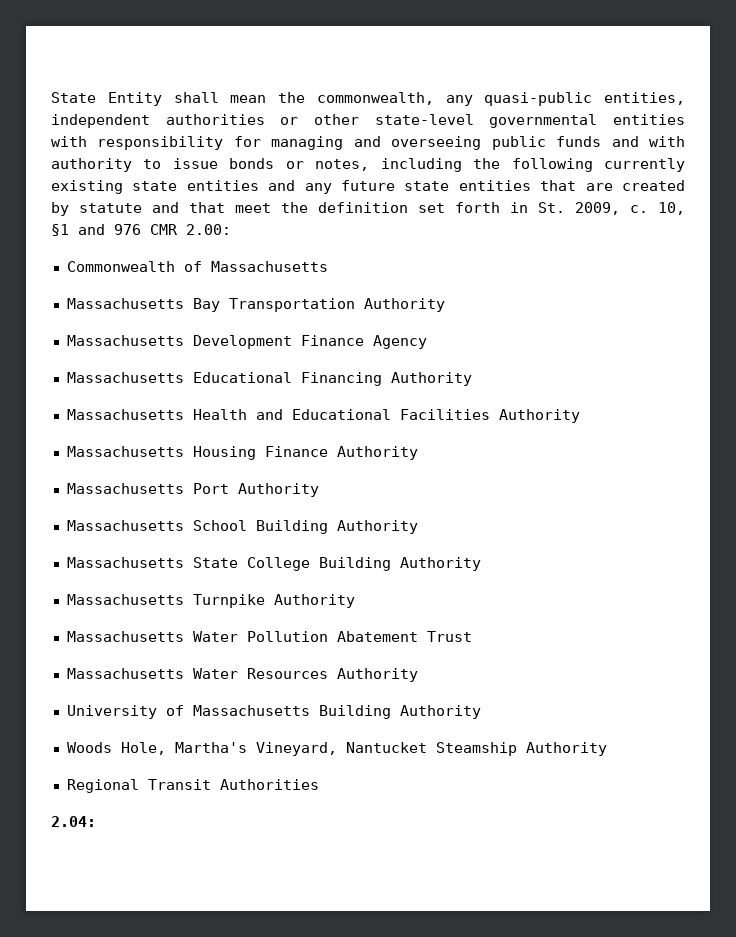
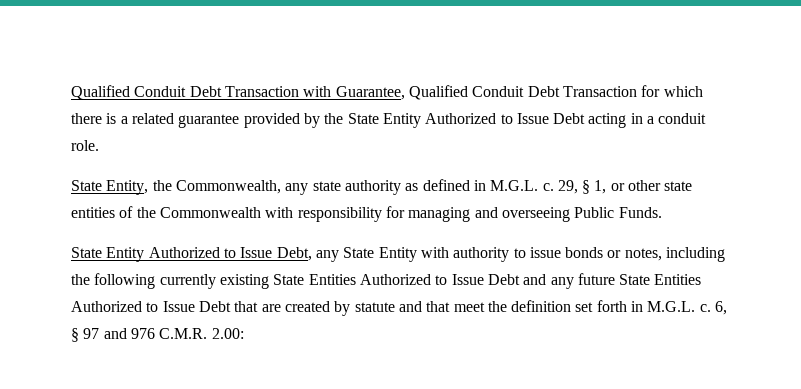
- State Entity shall mean the commonwealth, any quasi-public entities, independent authorities or other state-level governmental entities with responsibility for managing and overseeing public funds and with authority to issue bonds or notes, including the following currently existing state entities and any future state entities that are created by statute and that meet the definition set forth in St. 2009, c. 10, §1 and 976 CMR 2.00:
+ Qualified Conduit Debt Transaction with Guarantee, Qualified Conduit Debt Transaction for which there is a related guarantee provided by the State Entity Authorized to Issue Debt acting in a conduit role.
+ State Entity, the Commonwealth, any state authority as defined in M.G.L. c. 29, § 1, or other state entities of the Commonwealth with responsibility for managing and overseeing Public Funds.
+ State Entity Authorized to Issue Debt, any State Entity with authority to issue bonds or notes, including the following currently existing State Entities Authorized to Issue Debt and any future State Entities Authorized to Issue Debt that are created by statute and that meet the definition set forth in M.G.L. c. 6, § 97 and 976 C.M.R. 2.00:
- Commonwealth of Massachusetts
- Massachusetts Bay Transportation Authority
- Massachusetts Development Finance Agency
- Massachusetts Educational Financing Authority
- Massachusetts Health and Educational Facilities Authority
- Massachusetts Housing Finance Authority
- Massachusetts Port Authority
- Massachusetts School Building Authority
- Massachusetts State College Building Authority
- Massachusetts Turnpike Authority
- Massachusetts Water Pollution Abatement Trust
- Massachusetts Water Resources Authority
- University of Massachusetts Building Authority
- Woods Hole, Martha's Vineyard, Nantucket Steamship Authority
- Regional Transit Authorities
- 2.04:

